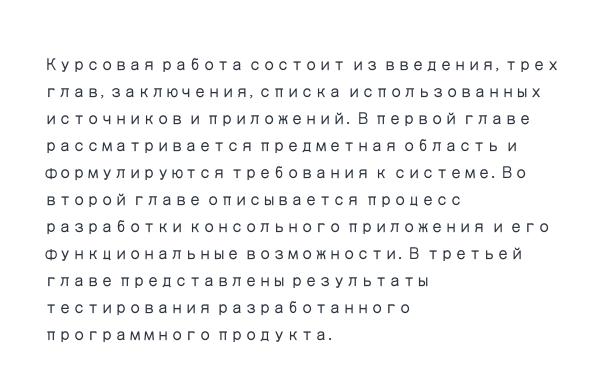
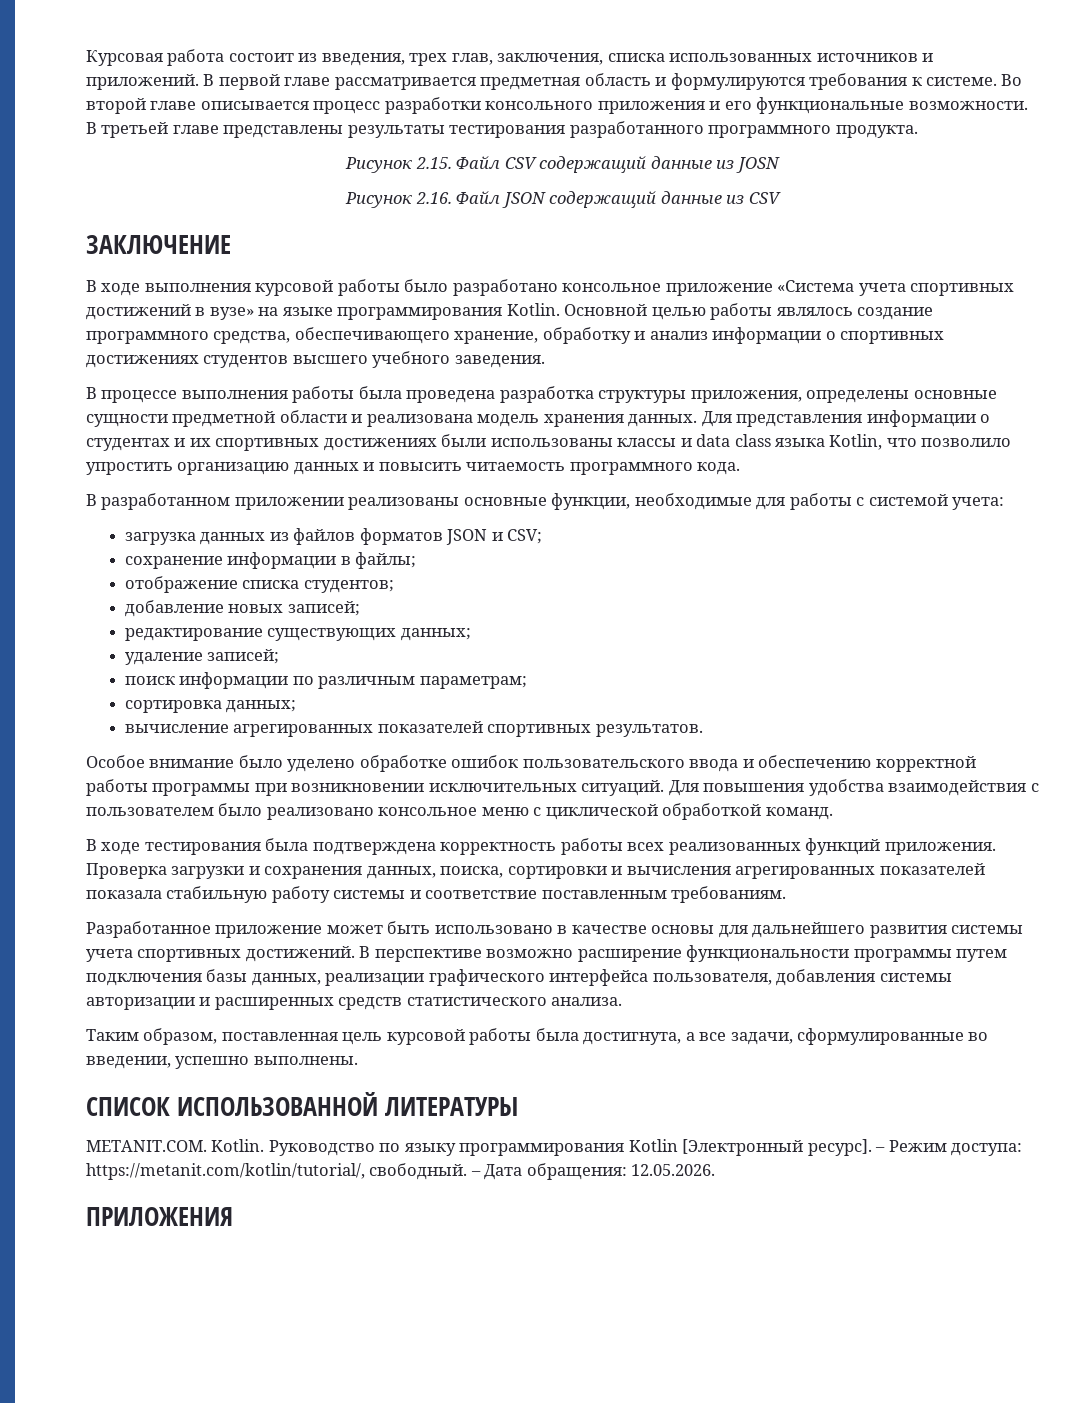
+ Рисунок 2.15. Файл CSV содержащий данные из JOSN
+ Рисунок 2.16. Файл JSON содержащий данные из CSV
+ ЗАКЛЮЧЕНИЕ
+ В ходе выполнения курсовой работы было разработано консольное приложение «Система учета спортивных достижений в вузе» на языке программирования Kotlin. Основной целью работы являлось создание программного средства, обеспечивающего хранение, обработку и анализ информации о спортивных достижениях студентов высшего учебного заведения.
+ В процессе выполнения работы была проведена разработка структуры приложения, определены основные сущности предметной области и реализована модель хранения данных. Для представления информации о студентах и их спортивных достижениях были использованы классы и data class языка Kotlin, что позволило упростить организацию данных и повысить читаемость программного кода.
+ В разработанном приложении реализованы основные функции, необходимые для работы с системой учета:
+ загрузка данных из файлов форматов JSON и CSV;
+ сохранение информации в файлы;
+ отображение списка студентов;
+ добавление новых записей;
+ редактирование существующих данных;
+ удаление записей;
+ поиск информации по различным параметрам;
+ сортировка данных;
+ вычисление агрегированных показателей спортивных результатов.
+ Особое внимание было уделено обработке ошибок пользовательского ввода и обеспечению корректной работы программы при возникновении исключительных ситуаций. Для повышения удобства взаимодействия с пользователем было реализовано консольное меню с циклической обработкой команд.
+ В ходе тестирования была подтверждена корректность работы всех реализованных функций приложения. Проверка загрузки и сохранения данных, поиска, сортировки и вычисления агрегированных показателей показала стабильную работу системы и соответствие поставленным требованиям.
+ Разработанное приложение может быть использовано в качестве основы для дальнейшего развития системы учета спортивных достижений. В перспективе возможно расширение функциональности программы путем подключения базы данных, реализации графического интерфейса пользователя, добавления системы авторизации и расширенных средств статистического анализа.
+ Таким образом, поставленная цель курсовой работы была достигнута, а все задачи, сформулированные во введении, успешно выполнены.
+ СПИСОК ИСПОЛЬЗОВАННОЙ ЛИТЕРАТУРЫ
+ METANIT.COM. Kotlin. Руководство по языку программирования Kotlin [Электронный ресурс]. – Режим доступа: https://metanit.com/kotlin/tutorial/, свободный. – Дата обращения: 12.05.2026.
+ ПРИЛОЖЕНИЯ

